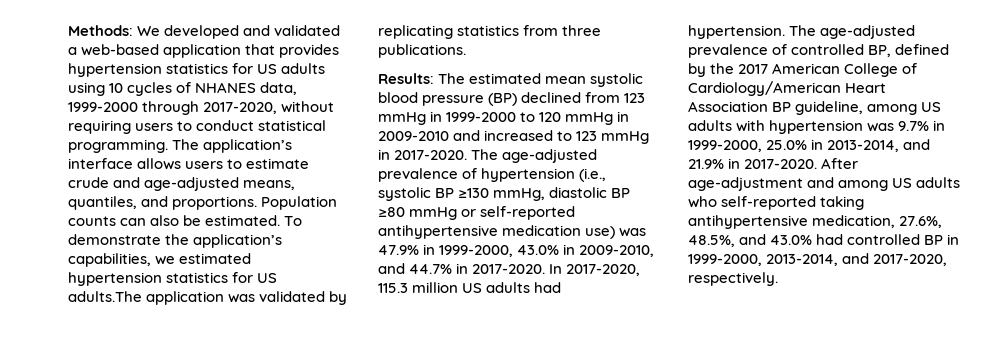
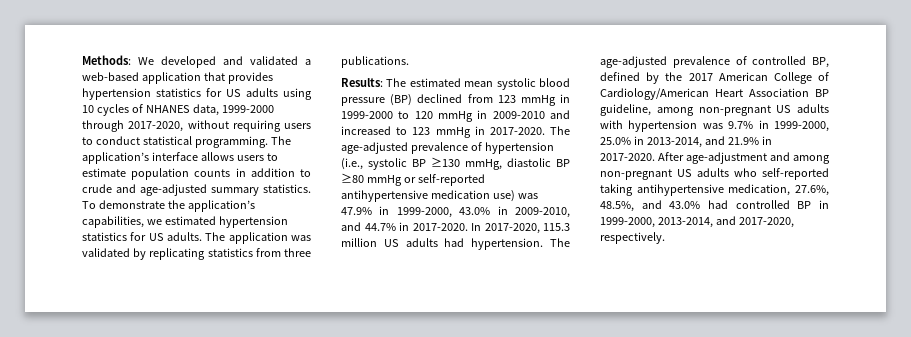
- The application’s interface allows users to estimate crude and age-adjusted means, quantiles, and proportions. Population counts can also be estimated.
+ The application’s interface allows users to estimate population counts in addition to crude and age-adjusted summary statistics.
- To demonstrate the application’s capabilities, we estimated hypertension statistics for US adults.The application was validated by replicating statistics from three publications.
+ To demonstrate the application’s capabilities, we estimated hypertension statistics for US adults. The application was validated by replicating statistics from three publications.
- The age-adjusted prevalence of controlled BP, defined by the 2017 American College of Cardiology/American Heart Association BP guideline, among US adults with hypertension was 9.7% in 1999-2000, 25.0% in 2013-2014, and 21.9% in 2017-2020.
+ The age-adjusted prevalence of controlled BP, defined by the 2017 American College of Cardiology/American Heart Association BP guideline, among non-pregnant US adults with hypertension was 9.7% in 1999-2000, 25.0% in 2013-2014, and 21.9% in 2017-2020.
- After age-adjustment and among US adults who self-reported taking antihypertensive medication, 27.6%, 48.5%, and 43.0% had controlled BP in 1999-2000, 2013-2014, and 2017-2020, respectively.
+ After age-adjustment and among non-pregnant US adults who self-reported taking antihypertensive medication, 27.6%, 48.5%, and 43.0% had controlled BP in 1999-2000, 2013-2014, and 2017-2020, respectively.

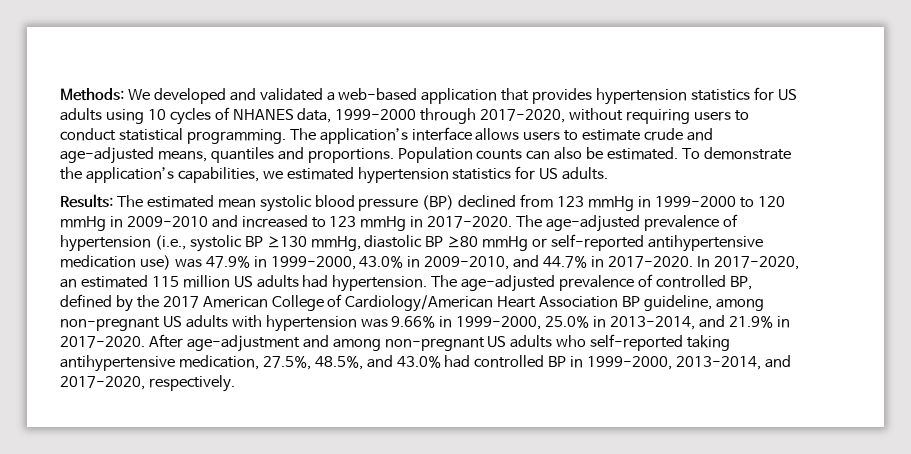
- The application’s interface allows users to estimate population counts in addition to crude and age-adjusted summary statistics.
+ The application’s interface allows users to estimate crude and age-adjusted means, quantiles and proportions. Population counts can also be estimated.
- The application was validated by replicating statistics from three publications.
- In 2017-2020, 115.3 million US adults had hypertension.
+ In 2017-2020, an estimated 115 million US adults had hypertension.
- The age-adjusted prevalence of controlled BP, defined by the 2017 American College of Cardiology/American Heart Association BP guideline, among non-pregnant US adults with hypertension was 9.7% in 1999-2000, 25.0% in 2013-2014, and 21.9% in 2017-2020.
+ The age-adjusted prevalence of controlled BP, defined by the 2017 American College of Cardiology/American Heart Association BP guideline, among non-pregnant US adults with hypertension was 9.66% in 1999-2000, 25.0% in 2013-2014, and 21.9% in 2017-2020.
- After age-adjustment and among non-pregnant US adults who self-reported taking antihypertensive medication, 27.6%, 48.5%, and 43.0% had controlled BP in 1999-2000, 2013-2014, and 2017-2020, respectively.
+ After age-adjustment and among non-pregnant US adults who self-reported taking antihypertensive medication, 27.5%, 48.5%, and 43.0% had controlled BP in 1999-2000, 2013-2014, and 2017-2020, respectively.

